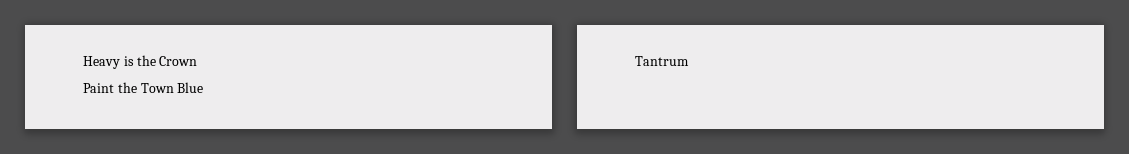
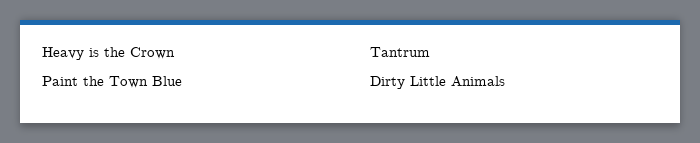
+ Dirty Little Animals

